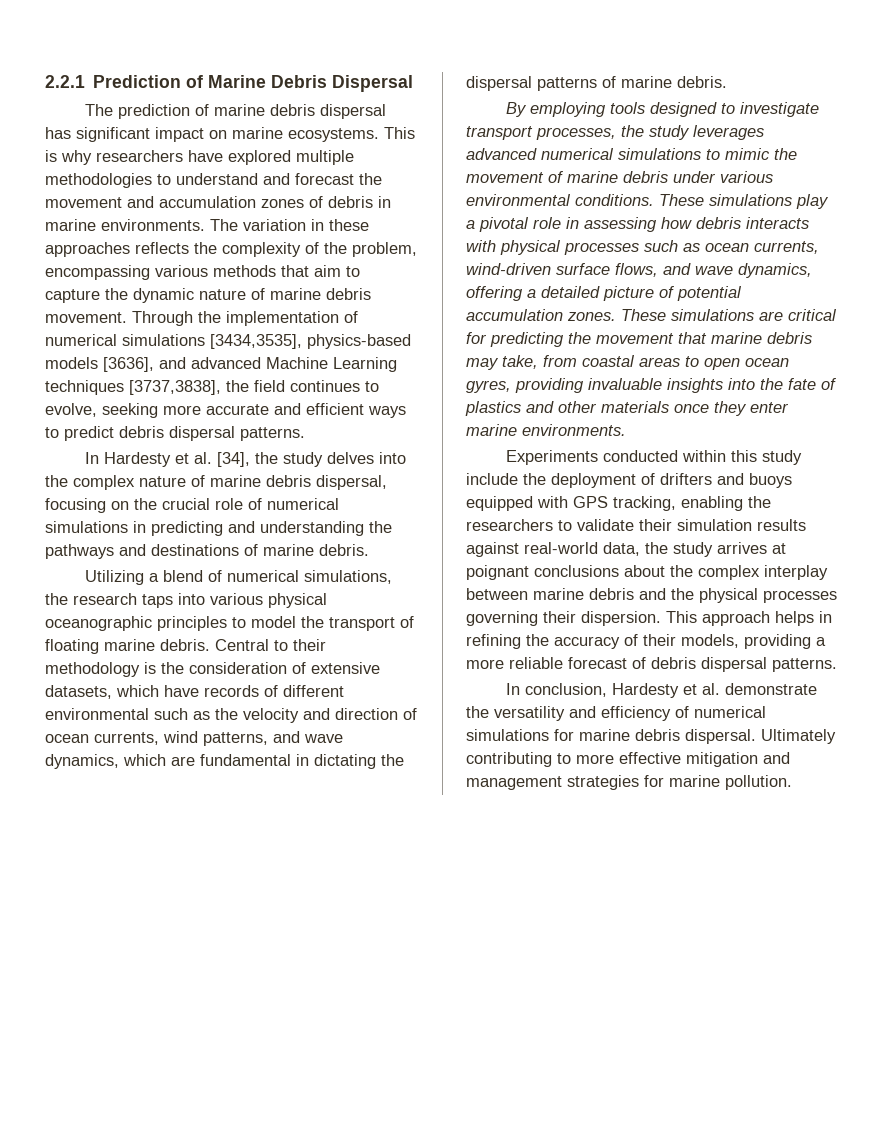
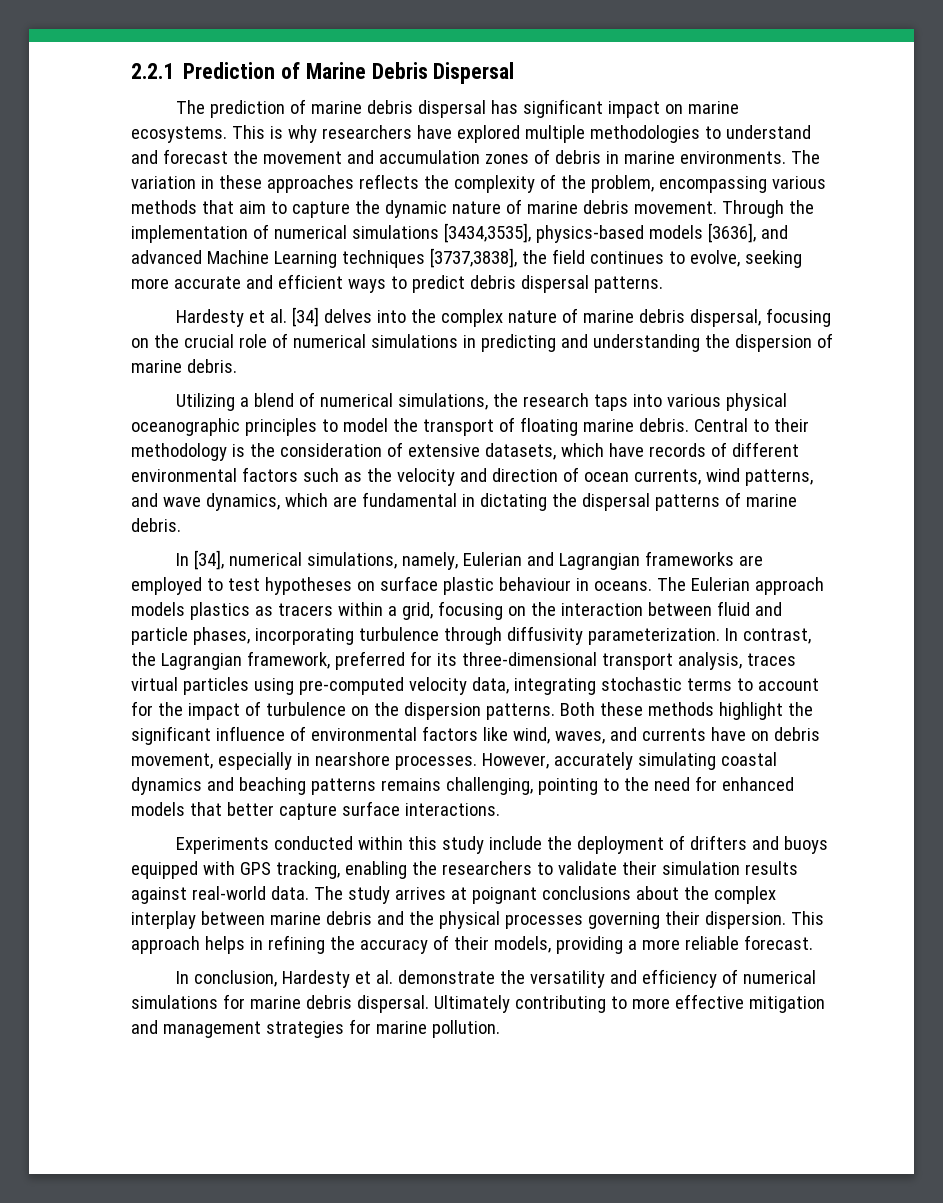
- In Hardesty et al. [34], the study delves into the complex nature of marine debris dispersal, focusing on the crucial role of numerical simulations in predicting and understanding the pathways and destinations of marine debris.
+ Hardesty et al. [34] delves into the complex nature of marine debris dispersal, focusing on the crucial role of numerical simulations in predicting and understanding the dispersion of marine debris.
- Central to their methodology is the consideration of extensive datasets, which have records of different environmental such as the velocity and direction of ocean currents, wind patterns, and wave dynamics, which are fundamental in dictating the dispersal patterns of marine debris.
+ Central to their methodology is the consideration of extensive datasets, which have records of different environmental factors such as the velocity and direction of ocean currents, wind patterns, and wave dynamics, which are fundamental in dictating the dispersal patterns of marine debris.
- By employing tools designed to investigate transport processes, the study leverages advanced numerical simulations to mimic the movement of marine debris under various environmental conditions. These simulations play a pivotal role in assessing how debris interacts with physical processes such as ocean currents, wind-driven surface flows, and wave dynamics, offering a detailed picture of potential accumulation zones. These simulations are critical for predicting the movement that marine debris may take, from coastal areas to open ocean gyres, providing invaluable insights into the fate of plastics and other materials once they enter marine environments.
+ In [34], numerical simulations, namely, Eulerian and Lagrangian frameworks are employed to test hypotheses on surface plastic behaviour in oceans. The Eulerian approach models plastics as tracers within a grid, focusing on the interaction between fluid and particle phases, incorporating turbulence through diffusivity parameterization. In contrast, the Lagrangian framework, preferred for its three-dimensional transport analysis, traces virtual particles using pre-computed velocity data, integrating stochastic terms to account for the impact of turbulence on the dispersion patterns. Both these methods highlight the significant influence of environmental factors like wind, waves, and currents have on debris movement, especially in nearshore processes. However, accurately simulating coastal dynamics and beaching patterns remains challenging, pointing to the need for enhanced models that better capture surface interactions.
- Experiments conducted within this study include the deployment of drifters and buoys equipped with GPS tracking, enabling the researchers to validate their simulation results against real-world data, the study arrives at poignant conclusions about the complex interplay between marine debris and the physical processes governing their dispersion.
+ Experiments conducted within this study include the deployment of drifters and buoys equipped with GPS tracking, enabling the researchers to validate their simulation results against real-world data. The study arrives at poignant conclusions about the complex interplay between marine debris and the physical processes governing their dispersion.
- This approach helps in refining the accuracy of their models, providing a more reliable forecast of debris dispersal patterns.
+ This approach helps in refining the accuracy of their models, providing a more reliable forecast.

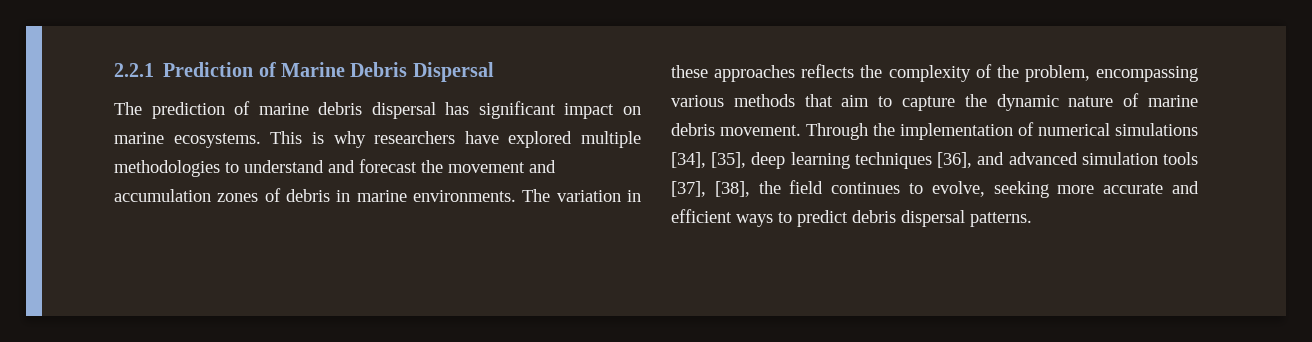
- Through the implementation of numerical simulations [3434,3535], physics-based models [3636], and advanced Machine Learning techniques [3737,3838], the field continues to evolve, seeking more accurate and efficient ways to predict debris dispersal patterns.
+ Through the implementation of numerical simulations [34], [35], deep learning techniques [36], and advanced simulation tools [37], [38], the field continues to evolve, seeking more accurate and efficient ways to predict debris dispersal patterns.
- Hardesty et al. [34] delves into the complex nature of marine debris dispersal, focusing on the crucial role of numerical simulations in predicting and understanding the dispersion of marine debris.
- Utilizing a blend of numerical simulations, the research taps into various physical oceanographic principles to model the transport of floating marine debris. Central to their methodology is the consideration of extensive datasets, which have records of different environmental factors such as the velocity and direction of ocean currents, wind patterns, and wave dynamics, which are fundamental in dictating the dispersal patterns of marine debris.
- In [34], numerical simulations, namely, Eulerian and Lagrangian frameworks are employed to test hypotheses on surface plastic behaviour in oceans. The Eulerian approach models plastics as tracers within a grid, focusing on the interaction between fluid and particle phases, incorporating turbulence through diffusivity parameterization. In contrast, the Lagrangian framework, preferred for its three-dimensional transport analysis, traces virtual particles using pre-computed velocity data, integrating stochastic terms to account for the impact of turbulence on the dispersion patterns. Both these methods highlight the significant influence of environmental factors like wind, waves, and currents have on debris movement, especially in nearshore processes. However, accurately simulating coastal dynamics and beaching patterns remains challenging, pointing to the need for enhanced models that better capture surface interactions.
- Experiments conducted within this study include the deployment of drifters and buoys equipped with GPS tracking, enabling the researchers to validate their simulation results against real-world data. The study arrives at poignant conclusions about the complex interplay between marine debris and the physical processes governing their dispersion. This approach helps in refining the accuracy of their models, providing a more reliable forecast.
- In conclusion, Hardesty et al. demonstrate the versatility and efficiency of numerical simulations for marine debris dispersal. Ultimately contributing to more effective mitigation and management strategies for marine pollution.

